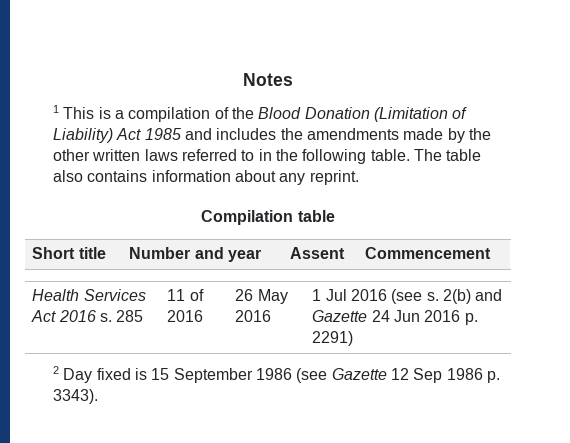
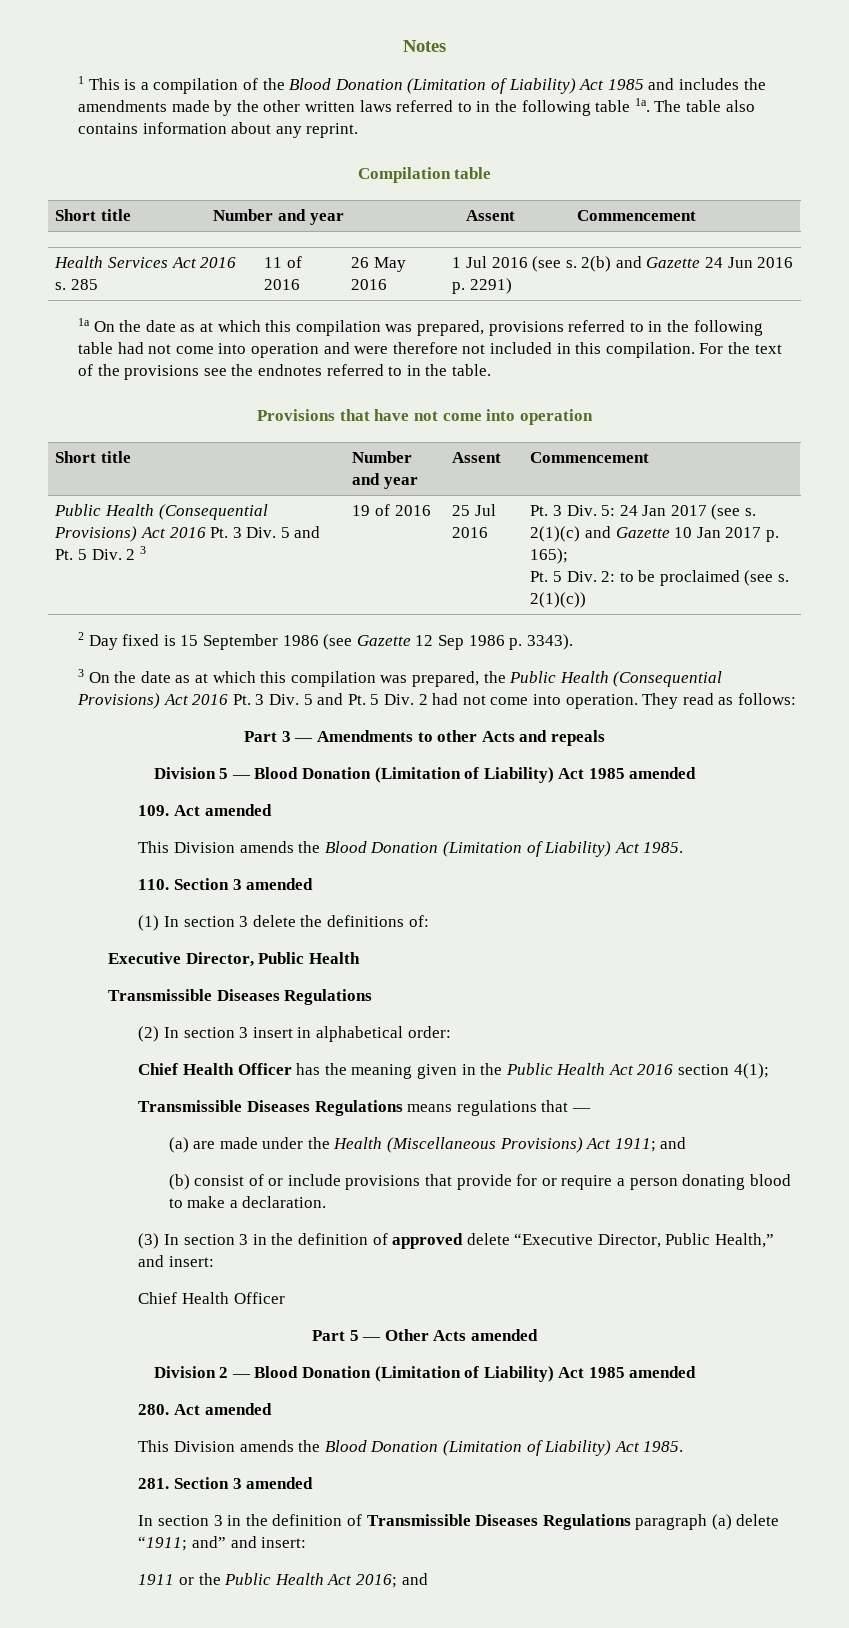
- 1 This is a compilation of the Blood Donation (Limitation of Liability) Act 1985 and includes the amendments made by the other written laws referred to in the following table.
+ 1 This is a compilation of the Blood Donation (Limitation of Liability) Act 1985 and includes the amendments made by the other written laws referred to in the following table 1a.
+ 1a On the date as at which this compilation was prepared, provisions referred to in the following table had not come into operation and were therefore not included in this compilation. For the text of the provisions see the endnotes referred to in the table.
+ Provisions that have not come into operation
+ Short title | Number and year | Assent | Commencement
+ Public Health (Consequential Provisions) Act 2016 Pt. 3 Div. 5 and Pt. 5 Div. 2 3 | 19 of 2016 | 25 Jul 2016 | Pt. 3 Div. 5: 24 Jan 2017 (see s. 2(1)(c) and Gazette 10 Jan 2017 p. 165);
+ Pt. 5 Div. 2: to be proclaimed (see s. 2(1)(c))
+ 3 On the date as at which this compilation was prepared, the Public Health (Consequential Provisions) Act 2016 Pt. 3 Div. 5 and Pt. 5 Div. 2 had not come into operation. They read as follows:
+ Part 3 — Amendments to other Acts and repeals
+ Division 5 — Blood Donation (Limitation of Liability) Act 1985 amended
+ 109. Act amended
+ This Division amends the Blood Donation (Limitation of Liability) Act 1985.
+ 110. Section 3 amended
+ (1) In section 3 delete the definitions of:
+ Executive Director, Public Health
+ Transmissible Diseases Regulations
+ (2) In section 3 insert in alphabetical order:
+ Chief Health Officer has the meaning given in the Public Health Act 2016 section 4(1);
+ Transmissible Diseases Regulations means regulations that —
+ (a) are made under the Health (Miscellaneous Provisions) Act 1911; and
+ (b) consist of or include provisions that provide for or require a person donating blood to make a declaration.
+ (3) In section 3 in the definition of approved delete “Executive Director, Public Health,” and insert:
+ Chief Health Officer
+ Part 5 — Other Acts amended
+ Division 2 — Blood Donation (Limitation of Liability) Act 1985 amended
+ 280. Act amended
+ This Division amends the Blood Donation (Limitation of Liability) Act 1985.
+ 281. Section 3 amended
+ In section 3 in the definition of Transmissible Diseases Regulations paragraph (a) delete “1911; and” and insert:
+ 1911 or the Public Health Act 2016; and

